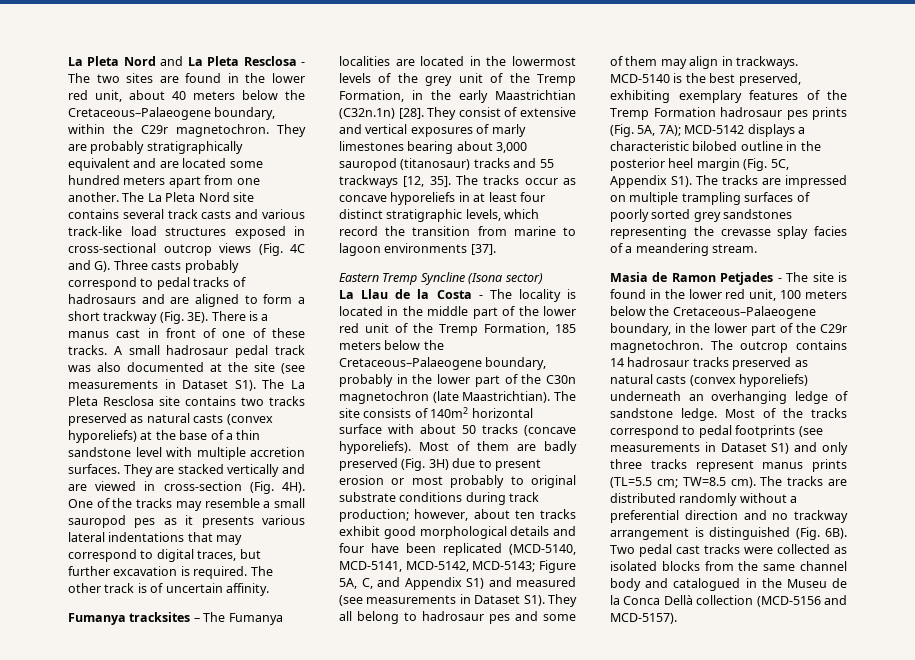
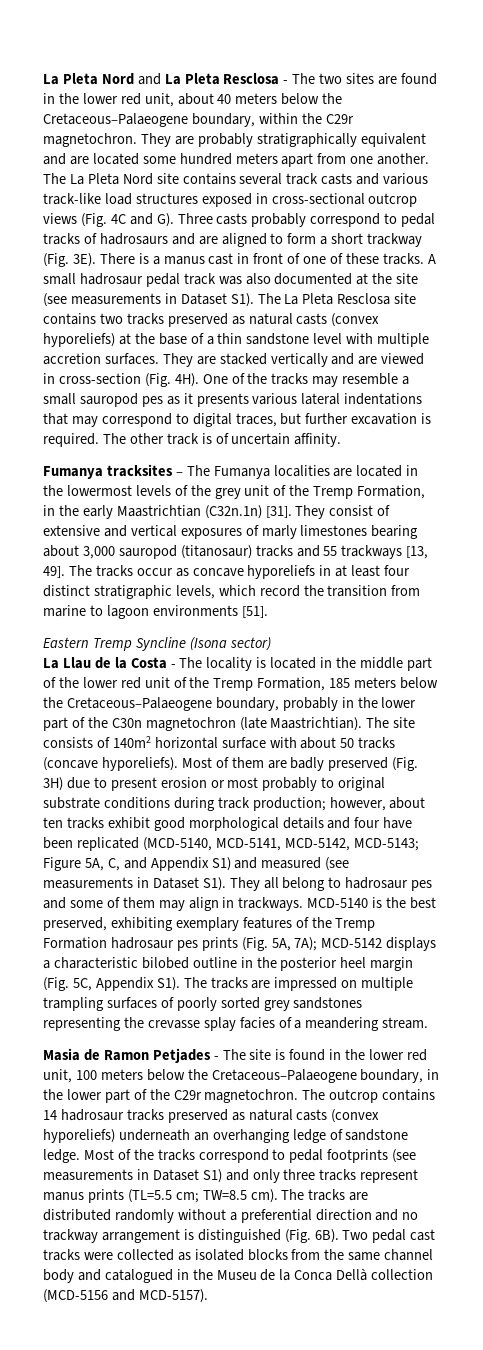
- Fumanya tracksites – The Fumanya localities are located in the lowermost levels of the grey unit of the Tremp Formation, in the early Maastrichtian (C32n.1n) [28].
+ Fumanya tracksites – The Fumanya localities are located in the lowermost levels of the grey unit of the Tremp Formation, in the early Maastrichtian (C32n.1n) [31].
- They consist of extensive and vertical exposures of marly limestones bearing about 3,000 sauropod (titanosaur) tracks and 55 trackways [12, 35].
+ They consist of extensive and vertical exposures of marly limestones bearing about 3,000 sauropod (titanosaur) tracks and 55 trackways [13, 49].
- The tracks occur as concave hyporeliefs in at least four distinct stratigraphic levels, which record the transition from marine to lagoon environments [37].
+ The tracks occur as concave hyporeliefs in at least four distinct stratigraphic levels, which record the transition from marine to lagoon environments [51].

